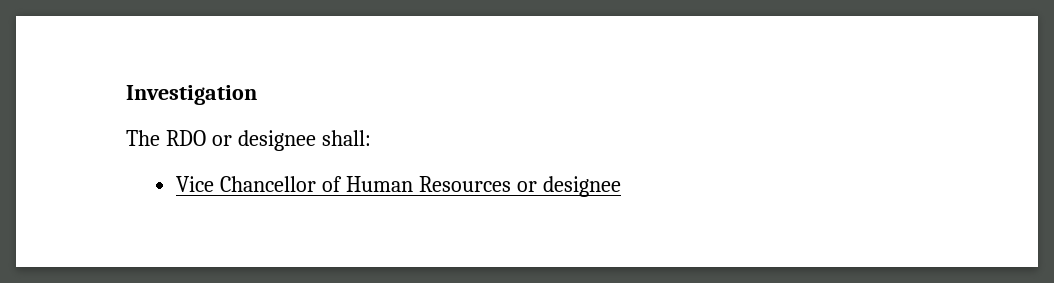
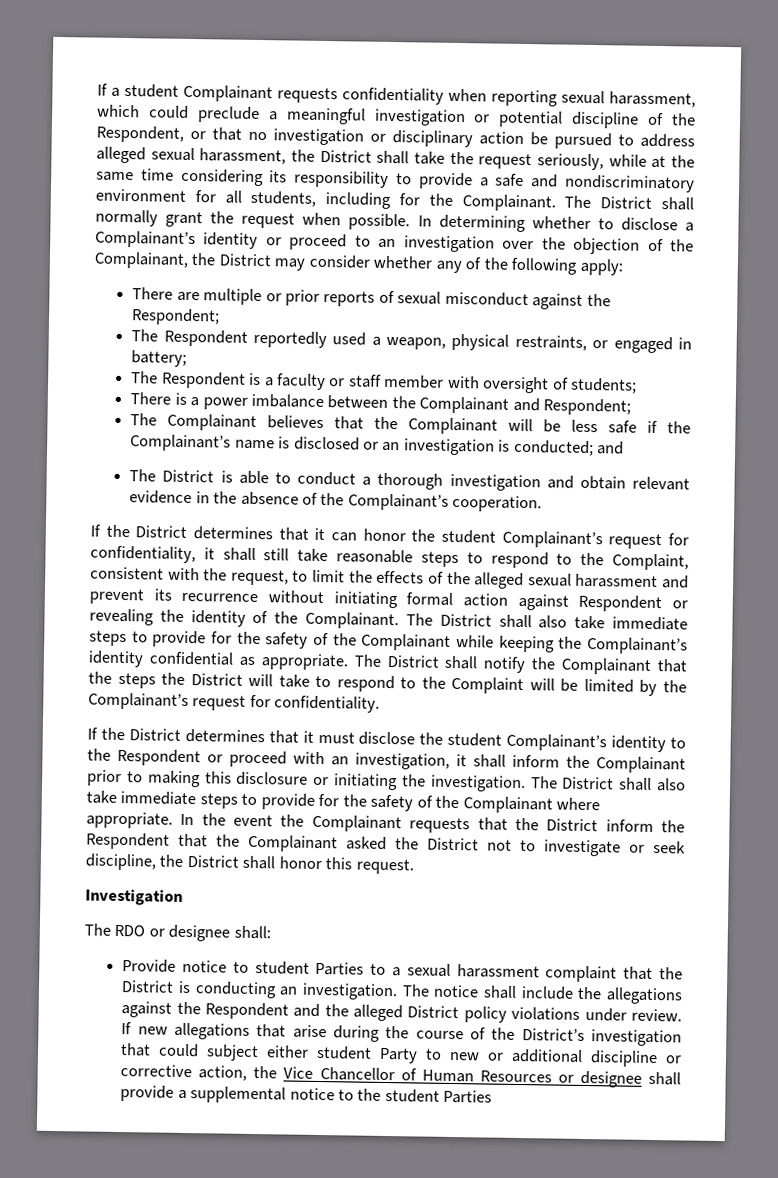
+ If a student Complainant requests confidentiality when reporting sexual harassment, which could preclude a meaningful investigation or potential discipline of the Respondent, or that no investigation or disciplinary action be pursued to address alleged sexual harassment, the District shall take the request seriously, while at the same time considering its responsibility to provide a safe and nondiscriminatory environment for all students, including for the Complainant. The District shall normally grant the request when possible. In determining whether to disclose a Complainant’s identity or proceed to an investigation over the objection of the Complainant, the District may consider whether any of the following apply:
+ There are multiple or prior reports of sexual misconduct against the Respondent;
+ The Respondent reportedly used a weapon, physical restraints, or engaged in battery;
+ The Respondent is a faculty or staff member with oversight of students;
+ There is a power imbalance between the Complainant and Respondent;
+ The Complainant believes that the Complainant will be less safe if the Complainant’s name is disclosed or an investigation is conducted; and
+ The District is able to conduct a thorough investigation and obtain relevant evidence in the absence of the Complainant’s cooperation.
+ If the District determines that it can honor the student Complainant’s request for confidentiality, it shall still take reasonable steps to respond to the Complaint, consistent with the request, to limit the effects of the alleged sexual harassment and prevent its recurrence without initiating formal action against Respondent or revealing the identity of the Complainant. The District shall also take immediate steps to provide for the safety of the Complainant while keeping the Complainant’s identity confidential as appropriate. The District shall notify the Complainant that the steps the District will take to respond to the Complaint will be limited by the Complainant’s request for confidentiality.
+ If the District determines that it must disclose the student Complainant’s identity to the Respondent or proceed with an investigation, it shall inform the Complainant prior to making this disclosure or initiating the investigation. The District shall also take immediate steps to provide for the safety of the Complainant where appropriate. In the event the Complainant requests that the District inform the Respondent that the Complainant asked the District not to investigate or seek discipline, the District shall honor this request.
- Vice Chancellor of Human Resources or designee
+ Provide notice to student Parties to a sexual harassment complaint that the District is conducting an investigation. The notice shall include the allegations against the Respondent and the alleged District policy violations under review. If new allegations that arise during the course of the District’s investigation that could subject either student Party to new or additional discipline or corrective action, the Vice Chancellor of Human Resources or designee shall provide a supplemental notice to the student Parties

